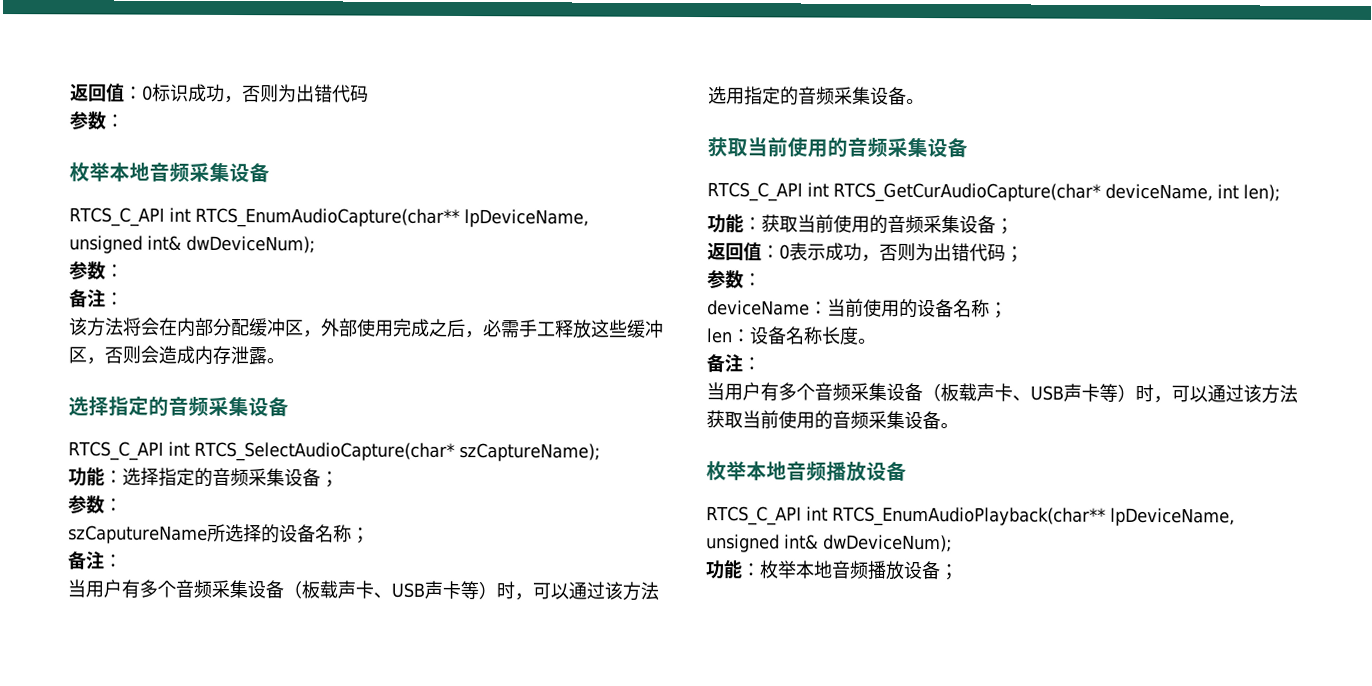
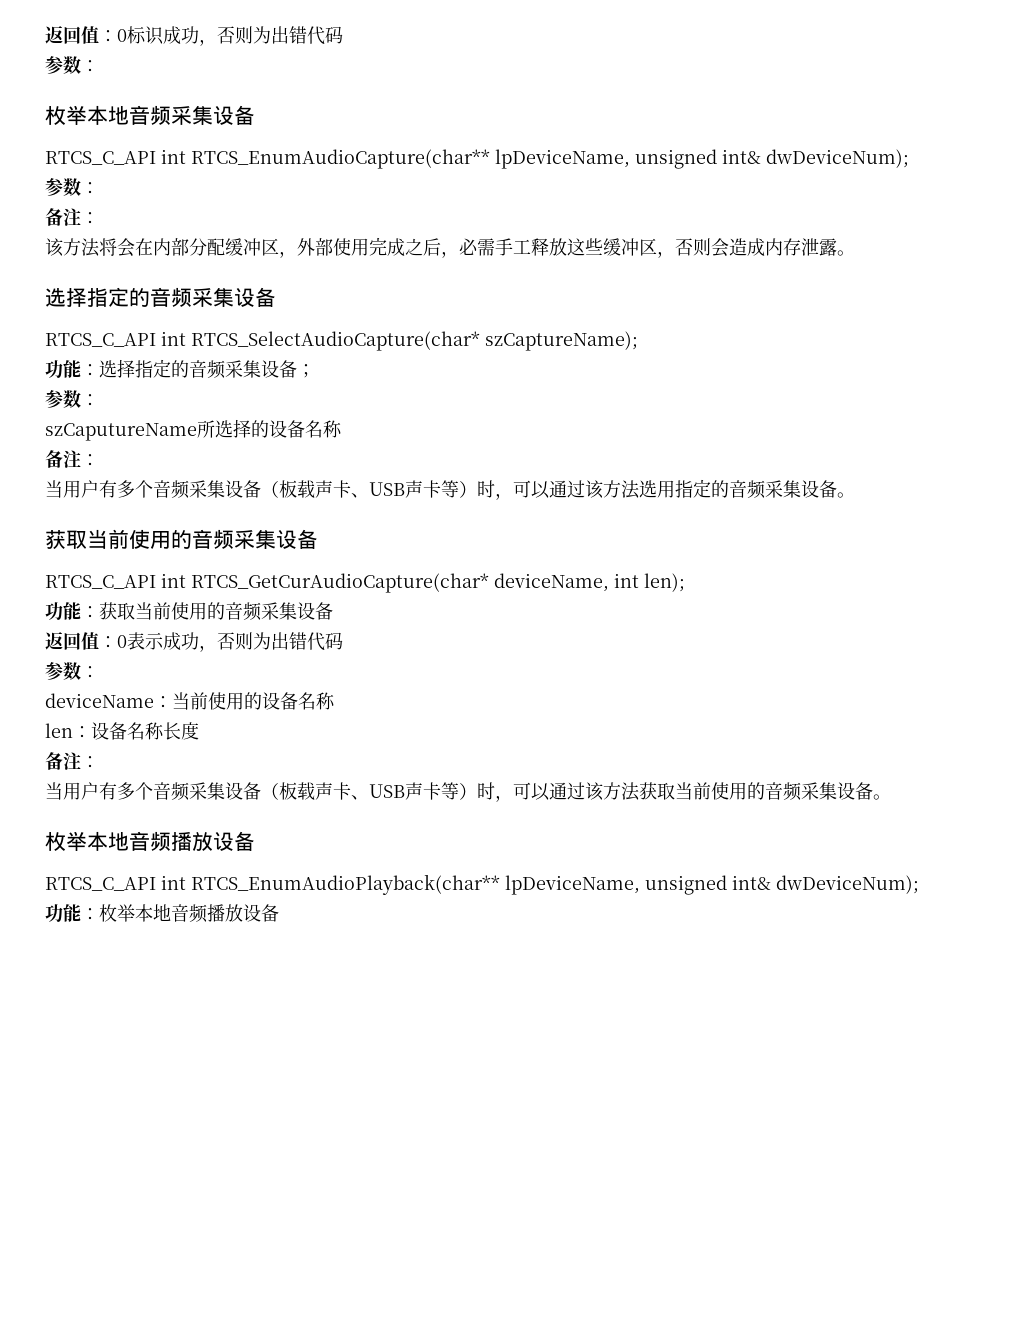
- szCaputureName所选择的设备名称；
+ szCaputureName所选择的设备名称
- 功能：获取当前使用的音频采集设备；
+ 功能：获取当前使用的音频采集设备
- 返回值：0表示成功，否则为出错代码；
+ 返回值：0表示成功，否则为出错代码
- deviceName：当前使用的设备名称；
+ deviceName：当前使用的设备名称
- len：设备名称长度。
+ len：设备名称长度
- 功能：枚举本地音频播放设备；
+ 功能：枚举本地音频播放设备

